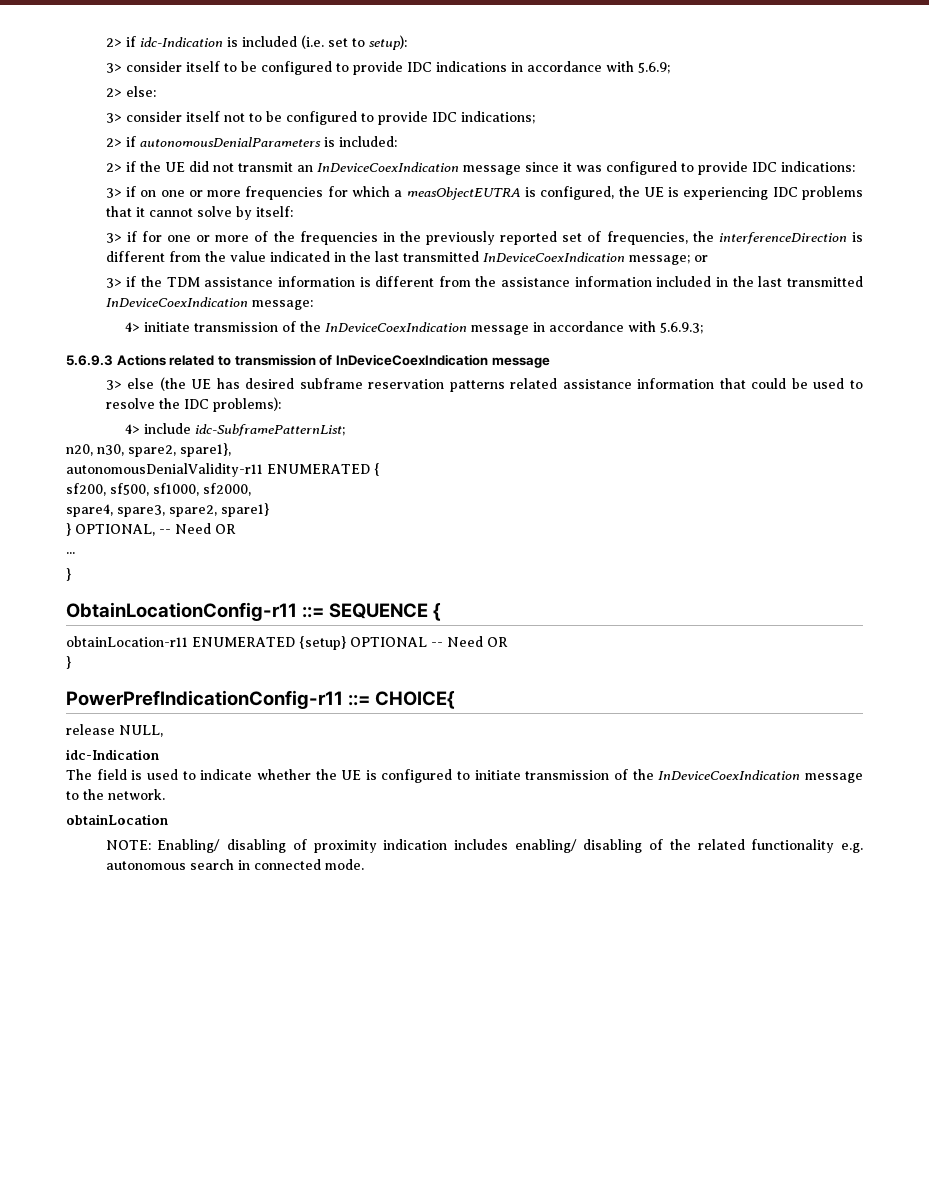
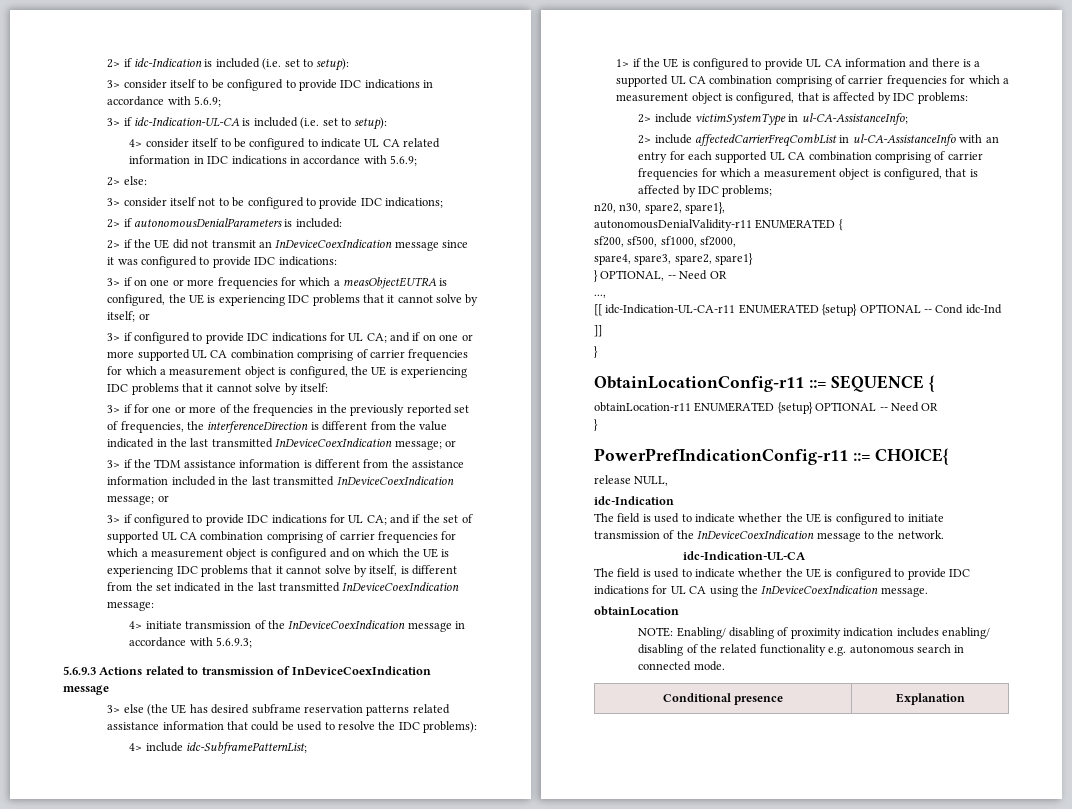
+ 3> if idc-Indication-UL-CA is included (i.e. set to setup):
+ 4> consider itself to be configured to indicate UL CA related information in IDC indications in accordance with 5.6.9;
- 3> if on one or more frequencies for which a measObjectEUTRA is configured, the UE is experiencing IDC problems that it cannot solve by itself:
+ 3> if on one or more frequencies for which a measObjectEUTRA is configured, the UE is experiencing IDC problems that it cannot solve by itself; or
+ 3> if configured to provide IDC indications for UL CA; and if on one or more supported UL CA combination comprising of carrier frequencies for which a measurement object is configured, the UE is experiencing IDC problems that it cannot solve by itself:
- 3> if the TDM assistance information is different from the assistance information included in the last transmitted InDeviceCoexIndication message:
+ 3> if the TDM assistance information is different from the assistance information included in the last transmitted InDeviceCoexIndication message; or
+ 3> if configured to provide IDC indications for UL CA; and if the set of supported UL CA combination comprising of carrier frequencies for which a measurement object is configured and on which the UE is experiencing IDC problems that it cannot solve by itself, is different from the set indicated in the last transmitted InDeviceCoexIndication message:
+ 1> if the UE is configured to provide UL CA information and there is a supported UL CA combination comprising of carrier frequencies for which a measurement object is configured, that is affected by IDC problems:
+ 2> include victimSystemType in ul-CA-AssistanceInfo;
+ 2> include affectedCarrierFreqCombList in ul-CA-AssistanceInfo with an entry for each supported UL CA combination comprising of carrier frequencies for which a measurement object is configured, that is affected by IDC problems;
- ...
+ ...,
+ [[ idc-Indication-UL-CA-r11 ENUMERATED {setup} OPTIONAL -- Cond idc-Ind
+ ]]
  The field is used to indicate whether the UE is configured to initiate transmission of the InDeviceCoexIndication message to the network.
+ idc-Indication-UL-CA
+ The field is used to indicate whether the UE is configured to provide IDC indications for UL CA using the InDeviceCoexIndication message.
+ Conditional presence | Explanation

